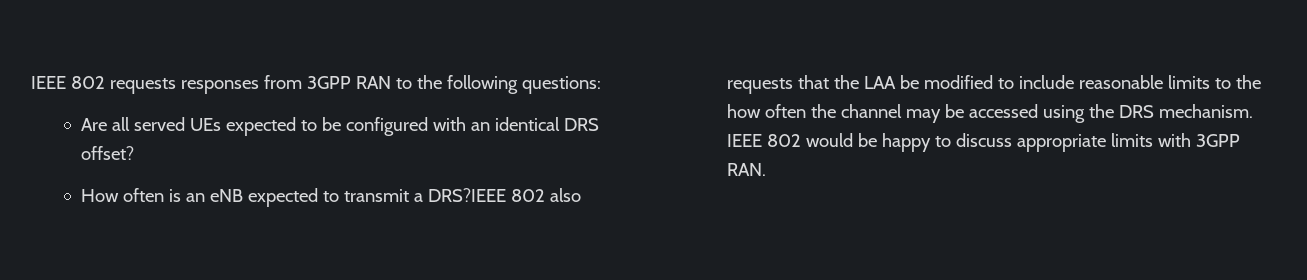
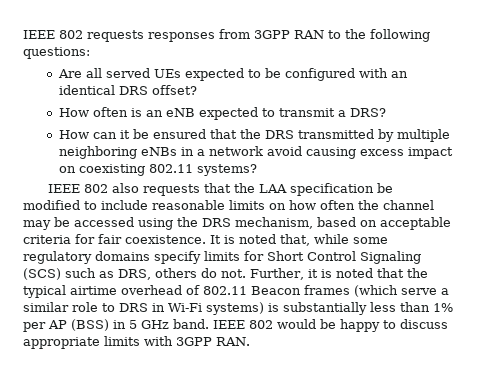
- How often is an eNB expected to transmit a DRS?IEEE 802 also requests that the LAA be modified to include reasonable limits to the how often the channel may be accessed using the DRS mechanism.
+ How often is an eNB expected to transmit a DRS?
+ How can it be ensured that the DRS transmitted by multiple neighboring eNBs in a network avoid causing excess impact on coexisting 802.11 systems?
+ IEEE 802 also requests that the LAA specification be modified to include reasonable limits on how often the channel may be accessed using the DRS mechanism, based on acceptable criteria for fair coexistence. It is noted that, while some regulatory domains specify limits for Short Control Signaling (SCS) such as DRS, others do not. Further, it is noted that the typical airtime overhead of 802.11 Beacon frames (which serve a similar role to DRS in Wi-Fi systems) is substantially less than 1% per AP (BSS) in 5 GHz band.

